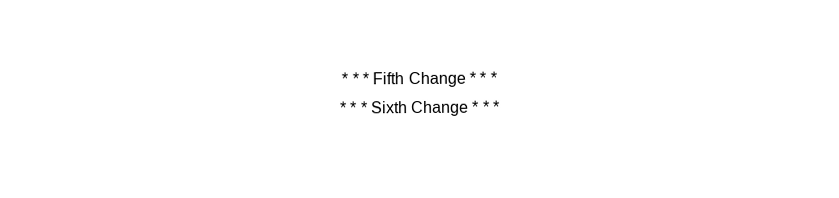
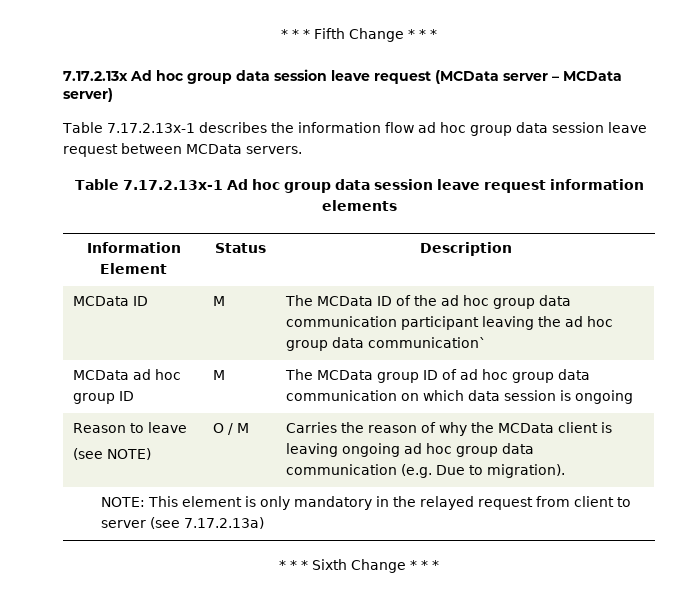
+ 7.17.2.13x Ad hoc group data session leave request (MCData server – MCData server)
+ Table 7.17.2.13x-1 describes the information flow ad hoc group data session leave request between MCData servers.
+ Table 7.17.2.13x-1 Ad hoc group data session leave request information elements
+ Information Element | Status | Description
+ MCData ID | M | The MCData ID of the ad hoc group data communication participant leaving the ad hoc group data communication`
+ MCData ad hoc group ID | M | The MCData group ID of ad hoc group data communication on which data session is ongoing
+ Reason to leave
+ (see NOTE) | O / M | Carries the reason of why the MCData client is leaving ongoing ad hoc group data communication (e.g. Due to migration).
+ NOTE: This element is only mandatory in the relayed request from client to server (see 7.17.2.13a)

